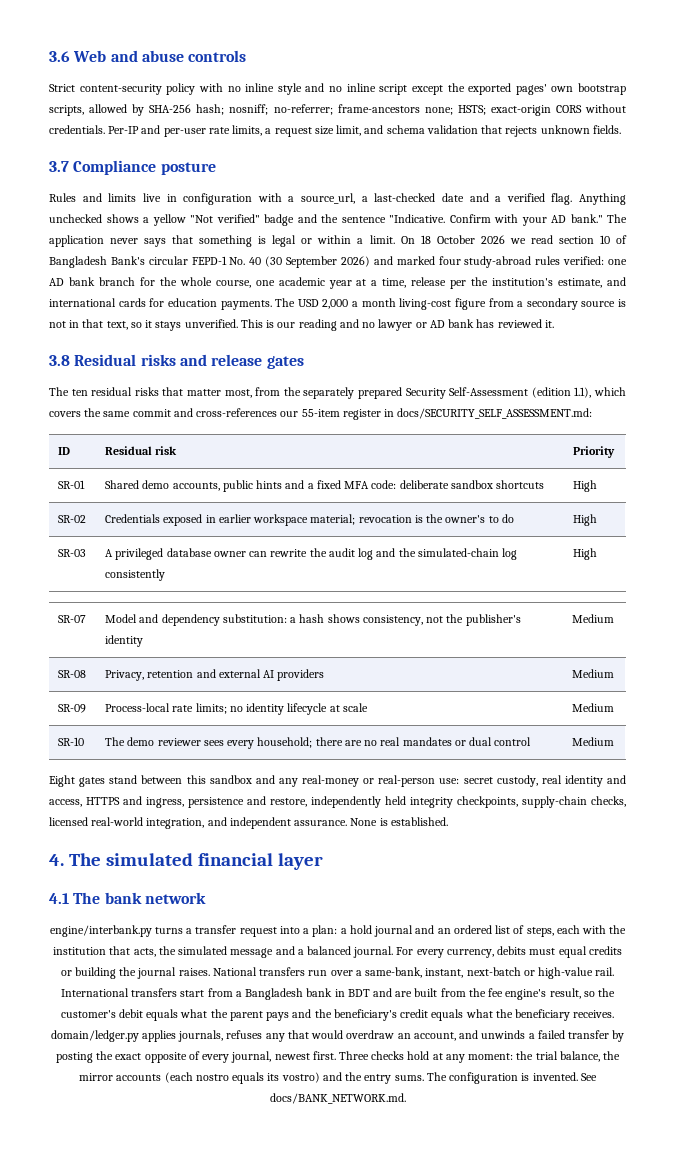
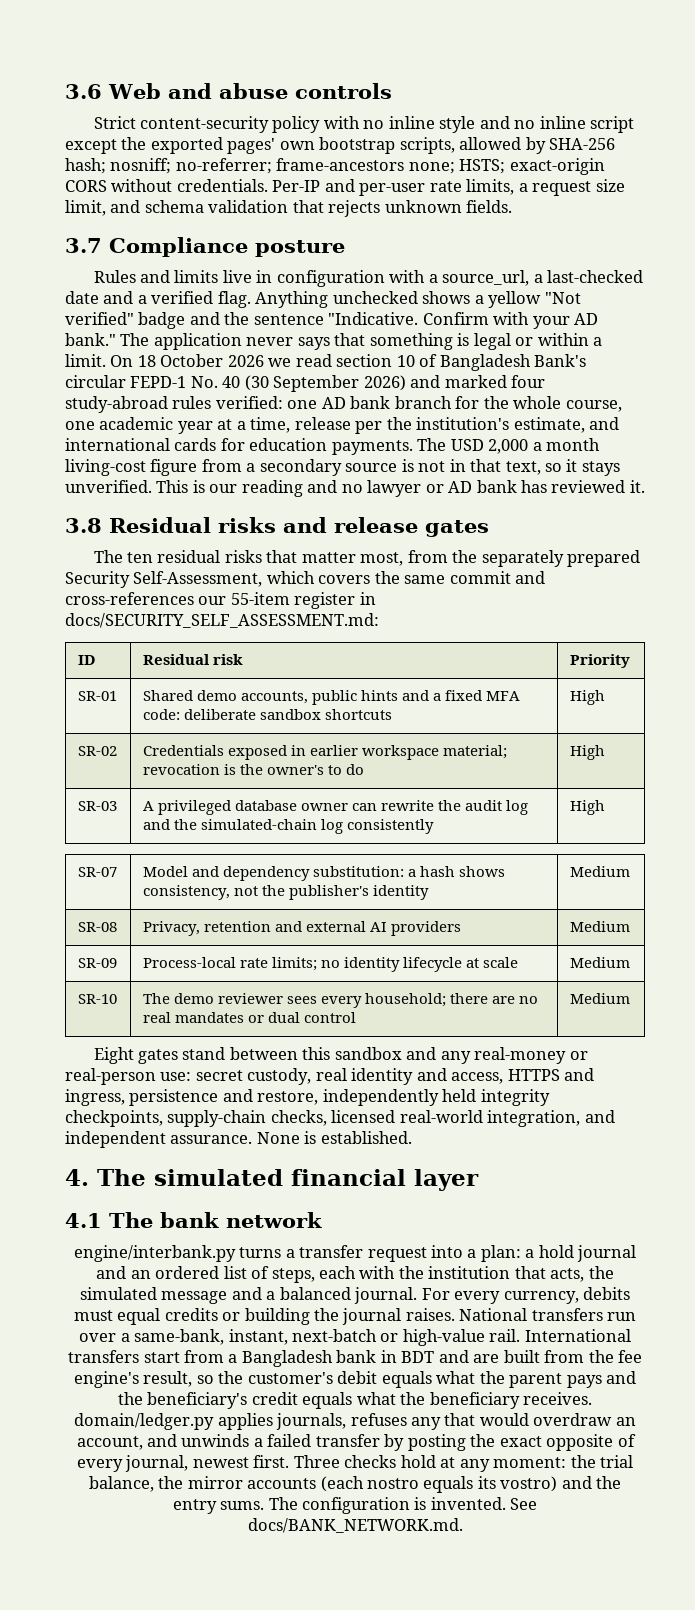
- The ten residual risks that matter most, from the separately prepared Security Self-Assessment (edition 1.1), which covers the same commit and cross-references our 55-item register in docs/SECURITY_SELF_ASSESSMENT.md:
+ The ten residual risks that matter most, from the separately prepared Security Self-Assessment, which covers the same commit and cross-references our 55-item register in docs/SECURITY_SELF_ASSESSMENT.md:

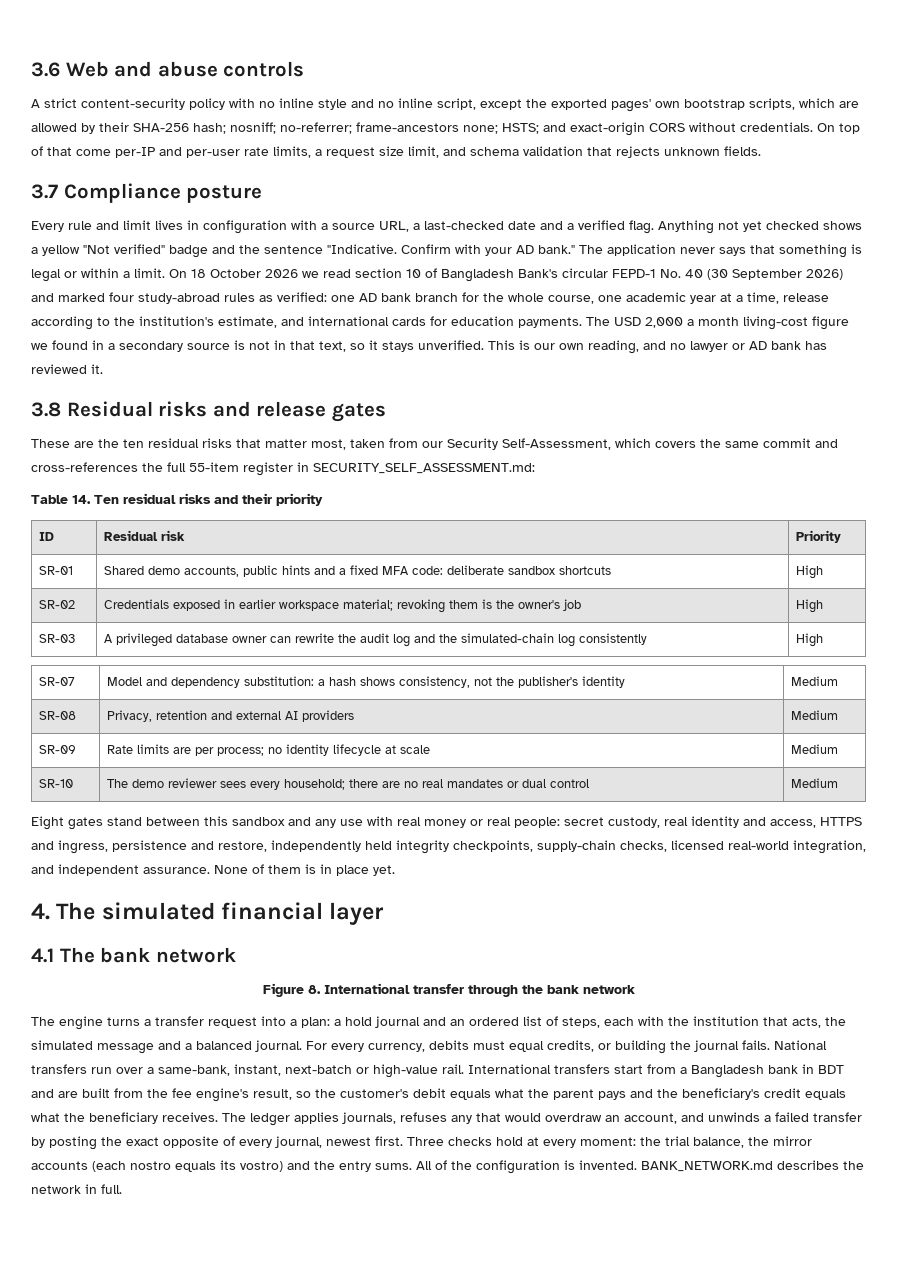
- Strict content-security policy with no inline style and no inline script except the exported pages' own bootstrap scripts, allowed by SHA-256 hash; nosniff; no-referrer; frame-ancestors none; HSTS; exact-origin CORS without credentials.
+ A strict content-security policy with no inline style and no inline script, except the exported pages' own bootstrap scripts, which are allowed by their SHA-256 hash; nosniff; no-referrer; frame-ancestors none; HSTS; and exact-origin CORS without credentials.
- Per-IP and per-user rate limits, a request size limit, and schema validation that rejects unknown fields.
+ On top of that come per-IP and per-user rate limits, a request size limit, and schema validation that rejects unknown fields.
- Rules and limits live in configuration with a source_url, a last-checked date and a verified flag.
+ Every rule and limit lives in configuration with a source URL, a last-checked date and a verified flag.
- Anything unchecked shows a yellow "Not verified" badge and the sentence "Indicative.
+ Anything not yet checked shows a yellow "Not verified" badge and the sentence "Indicative.
- On 18 October 2026 we read section 10 of Bangladesh Bank's circular FEPD-1 No. 40 (30 September 2026) and marked four study-abroad rules verified: one AD bank branch for the whole course, one academic year at a time, release per the institution's estimate, and international cards for education payments.
+ On 18 October 2026 we read section 10 of Bangladesh Bank's circular FEPD-1 No. 40 (30 September 2026) and marked four study-abroad rules as verified: one AD bank branch for the whole course, one academic year at a time, release according to the institution's estimate, and international cards for education payments.
- The USD 2,000 a month living-cost figure from a secondary source is not in that text, so it stays unverified.
+ The USD 2,000 a month living-cost figure we found in a secondary source is not in that text, so it stays unverified.
- This is our reading and no lawyer or AD bank has reviewed it.
+ This is our own reading, and no lawyer or AD bank has reviewed it.
- The ten residual risks that matter most, from the separately prepared Security Self-Assessment, which covers the same commit and cross-references our 55-item register in docs/SECURITY_SELF_ASSESSMENT.md:
+ These are the ten residual risks that matter most, taken from our Security Self-Assessment, which covers the same commit and cross-references the full 55-item register in SECURITY_SELF_ASSESSMENT.md:
+ Table 14. Ten residual risks and their priority
- SR-02 | Credentials exposed in earlier workspace material; revocation is the owner's to do | High
+ SR-02 | Credentials exposed in earlier workspace material; revoking them is the owner's job | High
- SR-09 | Process-local rate limits; no identity lifecycle at scale | Medium
+ SR-09 | Rate limits are per process; no identity lifecycle at scale | Medium
- Eight gates stand between this sandbox and any real-money or real-person use: secret custody, real identity and access, HTTPS and ingress, persistence and restore, independently held integrity checkpoints, supply-chain checks, licensed real-world integration, and independent assurance.
+ Eight gates stand between this sandbox and any use with real money or real people: secret custody, real identity and access, HTTPS and ingress, persistence and restore, independently held integrity checkpoints, supply-chain checks, licensed real-world integration, and independent assurance.
- None is established.
+ None of them is in place yet.
- engine/interbank.py turns a transfer request into a plan: a hold journal and an ordered list of steps, each with the institution that acts, the simulated message and a balanced journal.
+ Figure 8. International transfer through the bank network
+ The engine turns a transfer request into a plan: a hold journal and an ordered list of steps, each with the institution that acts, the simulated message and a balanced journal.
- For every currency, debits must equal credits or building the journal raises.
+ For every currency, debits must equal credits, or building the journal fails.
- International transfers start from a Bangladesh bank in BDT and are built from the fee engine's result, so the customer's debit equals what the parent pays and the beneficiary's credit equals what the beneficiary receives. domain/ledger.py applies journals, refuses any that would overdraw an account, and unwinds a failed transfer by posting the exact opposite of every journal, newest first.
+ International transfers start from a Bangladesh bank in BDT and are built from the fee engine's result, so the customer's debit equals what the parent pays and the beneficiary's credit equals what the beneficiary receives. The ledger applies journals, refuses any that would overdraw an account, and unwinds a failed transfer by posting the exact opposite of every journal, newest first.
- Three checks hold at any moment: the trial balance, the mirror accounts (each nostro equals its vostro) and the entry sums.
+ Three checks hold at every moment: the trial balance, the mirror accounts (each nostro equals its vostro) and the entry sums.
- The configuration is invented. See docs/BANK_NETWORK.md.
+ All of the configuration is invented. BANK_NETWORK.md describes the network in full.

